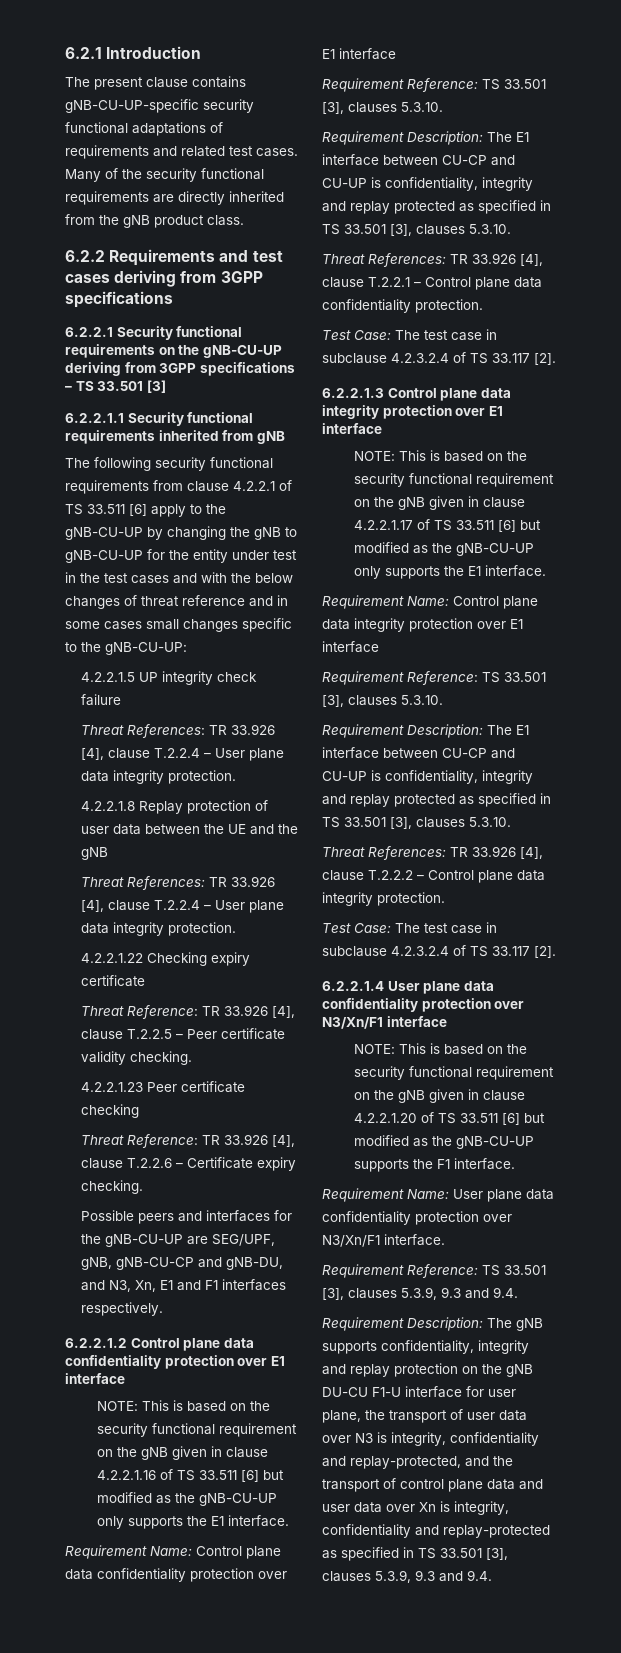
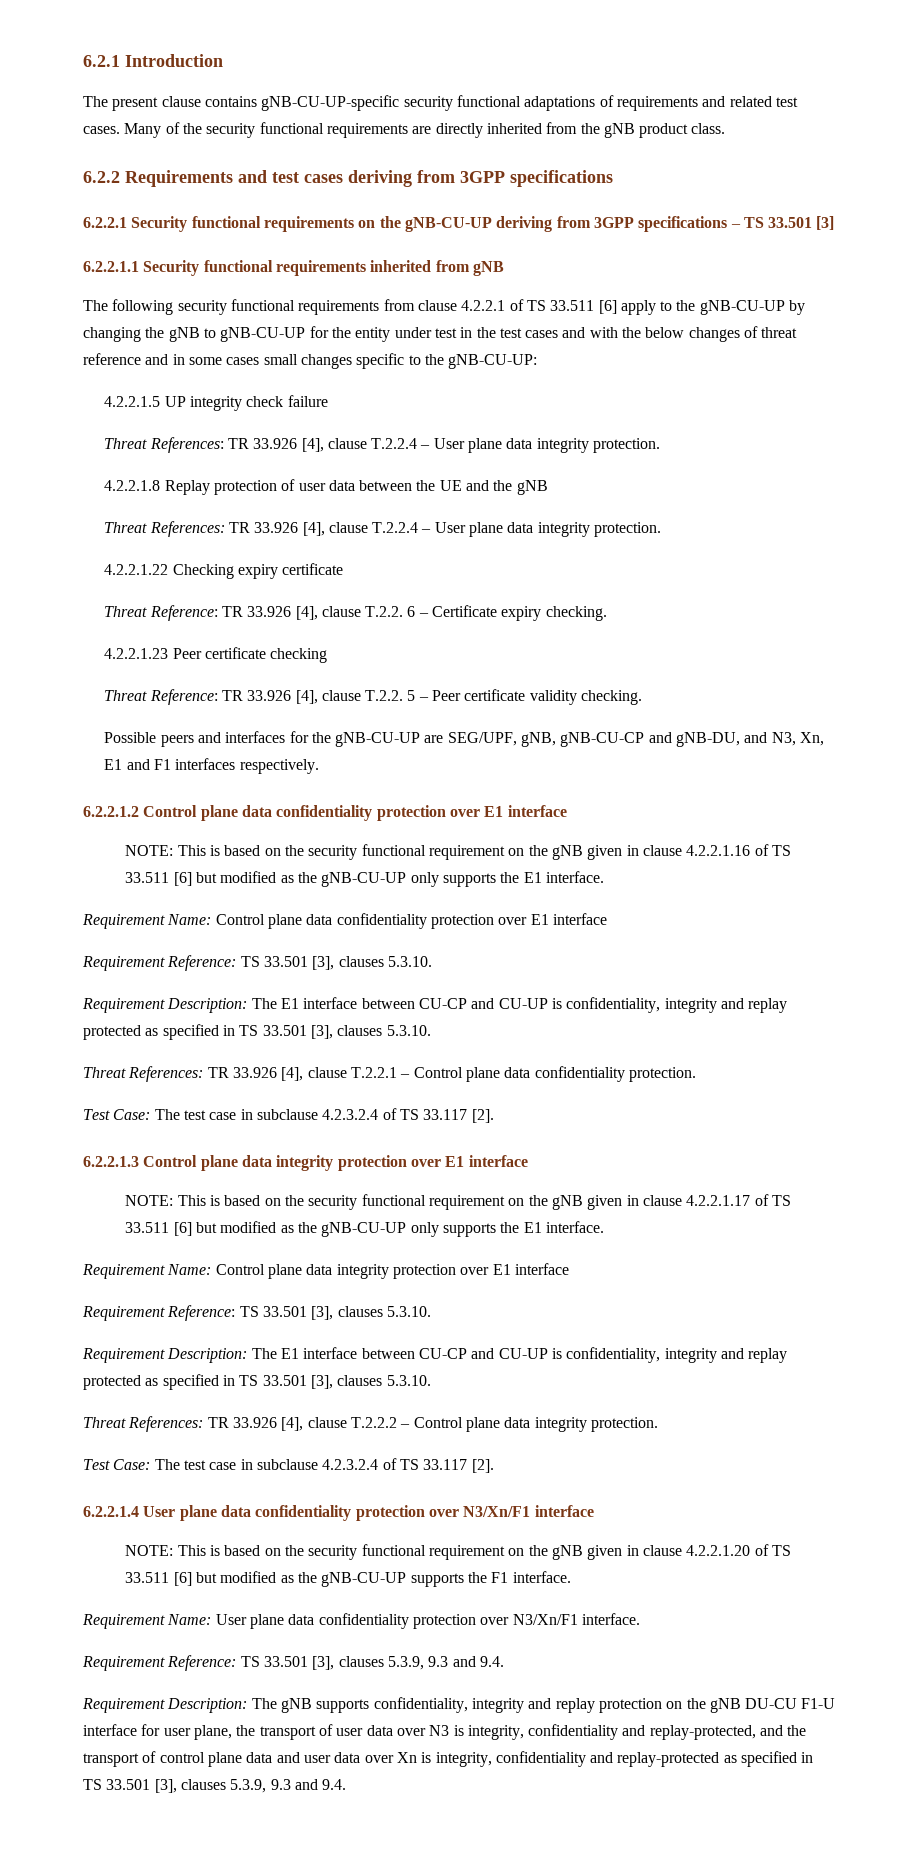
- Threat Reference: TR 33.926 [4], clause T.2.2.5 – Peer certificate validity checking.
+ Threat Reference: TR 33.926 [4], clause T.2.2. 6 – Certificate expiry checking.
- Threat Reference: TR 33.926 [4], clause T.2.2.6 – Certificate expiry checking.
+ Threat Reference: TR 33.926 [4], clause T.2.2. 5 – Peer certificate validity checking.

